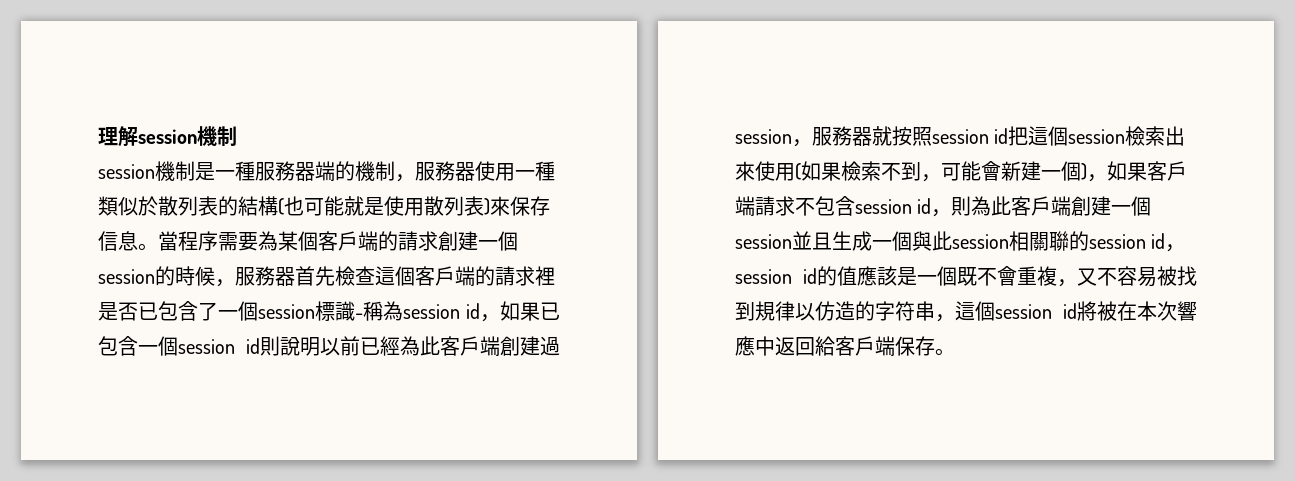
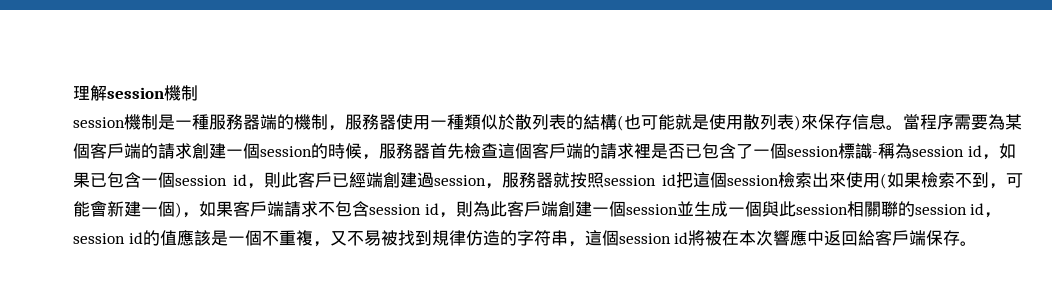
- 當程序需要為某個客戶端的請求創建一個session的時候，服務器首先檢查這個客戶端的請求裡是否已包含了一個session標識-稱為session id，如果已包含一個session id則說明以前已經為此客戶端創建過session，服務器就按照session id把這個session檢索出來使用(如果檢索不到，可能會新建一個)，如果客戶端請求不包含session id，則為此客戶端創建一個session並且生成一個與此session相關聯的session id，session id的值應該是一個既不會重複，又不容易被找到規律以仿造的字符串，這個session id將被在本次響應中返回給客戶端保存。
+ 當程序需要為某個客戶端的請求創建一個session的時候，服務器首先檢查這個客戶端的請求裡是否已包含了一個session標識-稱為session id，如果已包含一個session id，則此客戶已經端創建過session，服務器就按照session id把這個session檢索出來使用(如果檢索不到，可能會新建一個)，如果客戶端請求不包含session id，則為此客戶端創建一個session並生成一個與此session相關聯的session id，session id的值應該是一個不重複，又不易被找到規律仿造的字符串，這個session id將被在本次響應中返回給客戶端保存。

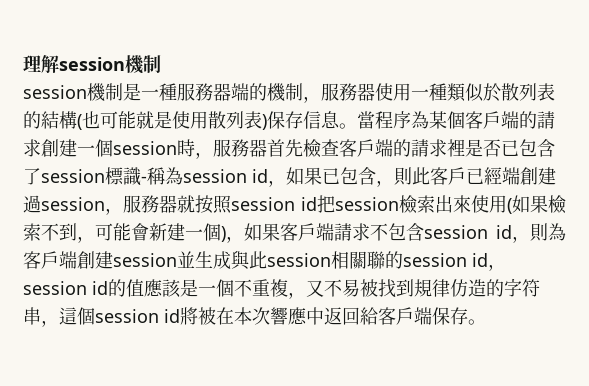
- session機制是一種服務器端的機制，服務器使用一種類似於散列表的結構(也可能就是使用散列表)來保存信息。
+ session機制是一種服務器端的機制，服務器使用一種類似於散列表的結構(也可能就是使用散列表)保存信息。
- 當程序需要為某個客戶端的請求創建一個session的時候，服務器首先檢查這個客戶端的請求裡是否已包含了一個session標識-稱為session id，如果已包含一個session id，則此客戶已經端創建過session，服務器就按照session id把這個session檢索出來使用(如果檢索不到，可能會新建一個)，如果客戶端請求不包含session id，則為此客戶端創建一個session並生成一個與此session相關聯的session id，session id的值應該是一個不重複，又不易被找到規律仿造的字符串，這個session id將被在本次響應中返回給客戶端保存。
+ 當程序為某個客戶端的請求創建一個session時，服務器首先檢查客戶端的請求裡是否已包含了session標識-稱為session id，如果已包含，則此客戶已經端創建過session，服務器就按照session id把session檢索出來使用(如果檢索不到，可能會新建一個)，如果客戶端請求不包含session id，則為客戶端創建session並生成與此session相關聯的session id，session id的值應該是一個不重複，又不易被找到規律仿造的字符串，這個session id將被在本次響應中返回給客戶端保存。

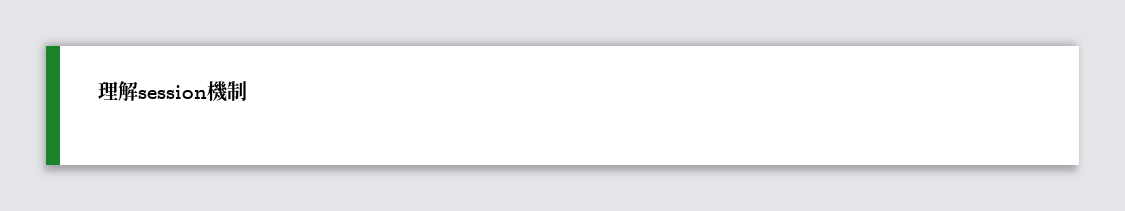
- session機制是一種服務器端的機制，服務器使用一種類似於散列表的結構(也可能就是使用散列表)保存信息。當程序為某個客戶端的請求創建一個session時，服務器首先檢查客戶端的請求裡是否已包含了session標識-稱為session id，如果已包含，則此客戶已經端創建過session，服務器就按照session id把session檢索出來使用(如果檢索不到，可能會新建一個)，如果客戶端請求不包含session id，則為客戶端創建session並生成與此session相關聯的session id，session id的值應該是一個不重複，又不易被找到規律仿造的字符串，這個session id將被在本次響應中返回給客戶端保存。

